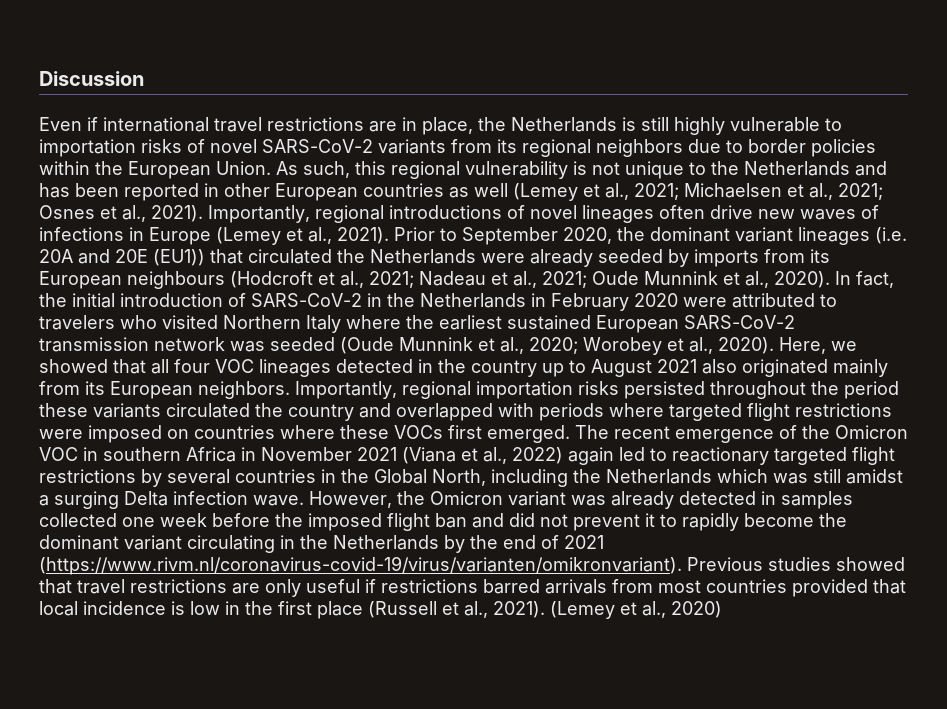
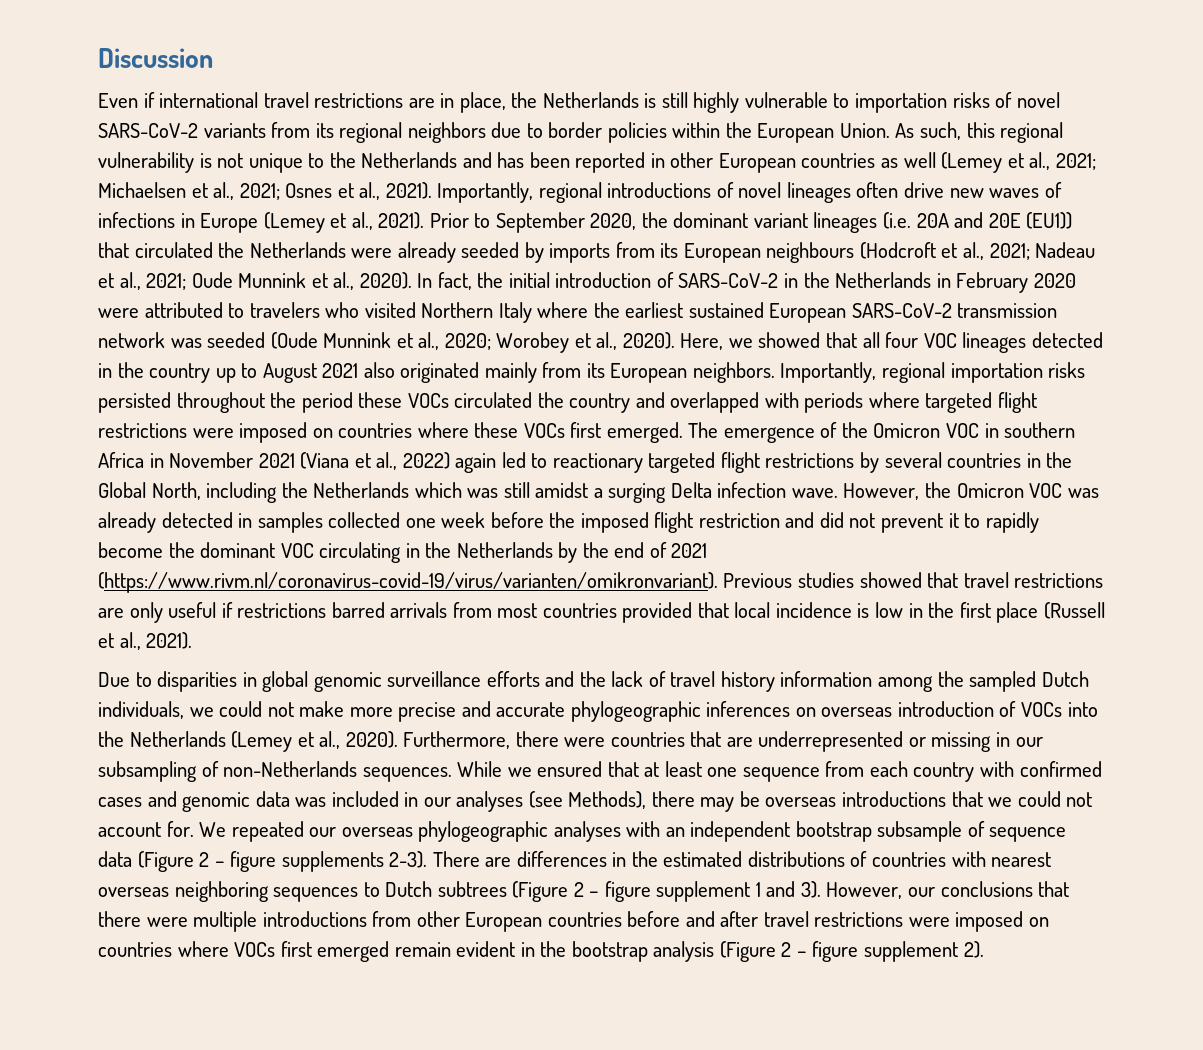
- Importantly, regional importation risks persisted throughout the period these variants circulated the country and overlapped with periods where targeted flight restrictions were imposed on countries where these VOCs first emerged.
+ Importantly, regional importation risks persisted throughout the period these VOCs circulated the country and overlapped with periods where targeted flight restrictions were imposed on countries where these VOCs first emerged.
- The recent emergence of the Omicron VOC in southern Africa in November 2021 (Viana et al., 2022) again led to reactionary targeted flight restrictions by several countries in the Global North, including the Netherlands which was still amidst a surging Delta infection wave.
+ The emergence of the Omicron VOC in southern Africa in November 2021 (Viana et al., 2022) again led to reactionary targeted flight restrictions by several countries in the Global North, including the Netherlands which was still amidst a surging Delta infection wave.
- However, the Omicron variant was already detected in samples collected one week before the imposed flight ban and did not prevent it to rapidly become the dominant variant circulating in the Netherlands by the end of 2021 (https://www.rivm.nl/coronavirus-covid-19/virus/varianten/omikronvariant). Previous studies showed that travel restrictions are only useful if restrictions barred arrivals from most countries provided that local incidence is low in the first place (Russell et al., 2021). (Lemey et al., 2020)
+ However, the Omicron VOC was already detected in samples collected one week before the imposed flight restriction and did not prevent it to rapidly become the dominant VOC circulating in the Netherlands by the end of 2021 (https://www.rivm.nl/coronavirus-covid-19/virus/varianten/omikronvariant). Previous studies showed that travel restrictions are only useful if restrictions barred arrivals from most countries provided that local incidence is low in the first place (Russell et al., 2021).
+ Due to disparities in global genomic surveillance efforts and the lack of travel history information among the sampled Dutch individuals, we could not make more precise and accurate phylogeographic inferences on overseas introduction of VOCs into the Netherlands (Lemey et al., 2020). Furthermore, there were countries that are underrepresented or missing in our subsampling of non-Netherlands sequences. While we ensured that at least one sequence from each country with confirmed cases and genomic data was included in our analyses (see Methods), there may be overseas introductions that we could not account for. We repeated our overseas phylogeographic analyses with an independent bootstrap subsample of sequence data (Figure 2 – figure supplements 2-3). There are differences in the estimated distributions of countries with nearest overseas neighboring sequences to Dutch subtrees (Figure 2 – figure supplement 1 and 3). However, our conclusions that there were multiple introductions from other European countries before and after travel restrictions were imposed on countries where VOCs first emerged remain evident in the bootstrap analysis (Figure 2 – figure supplement 2).

